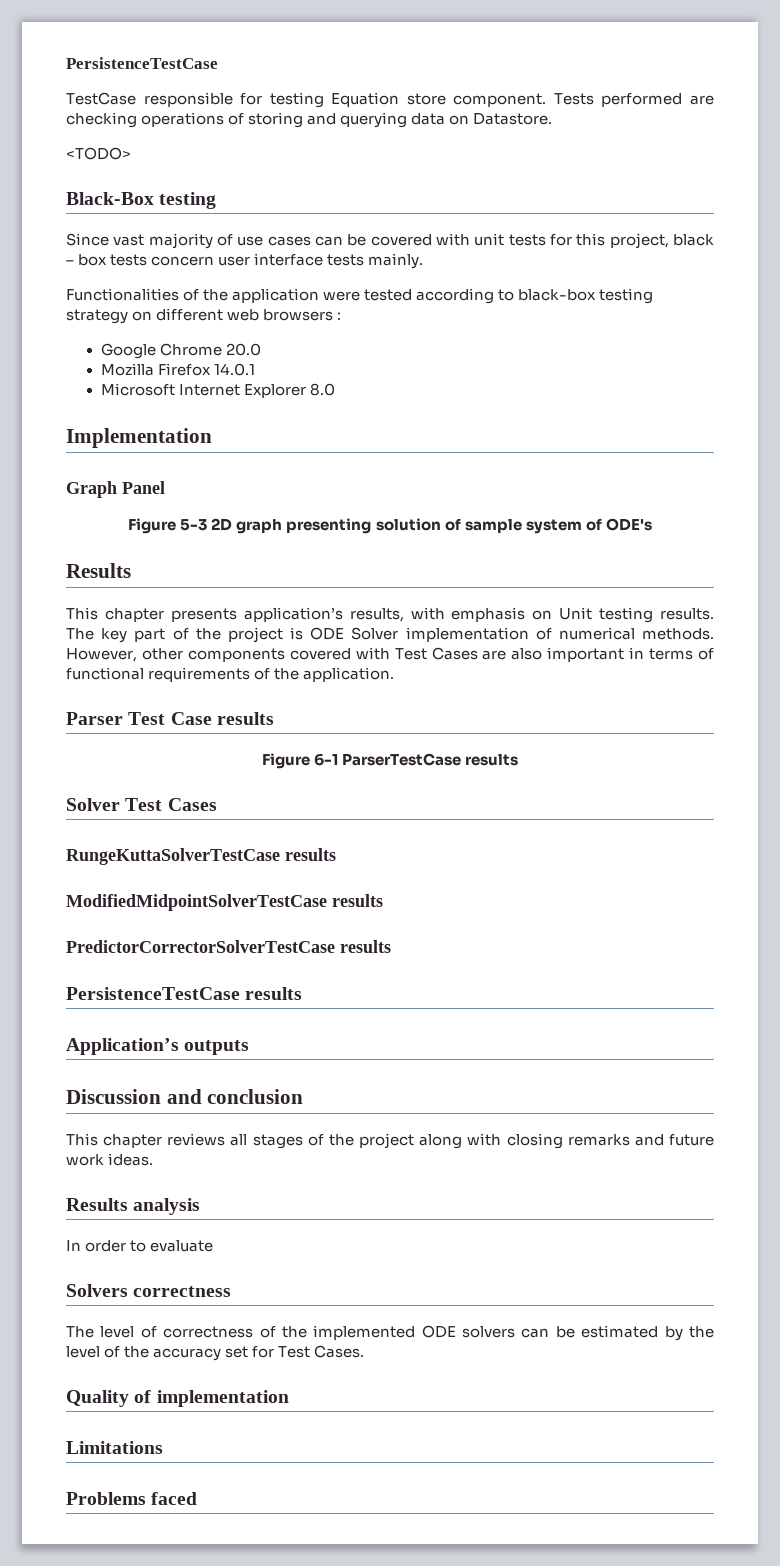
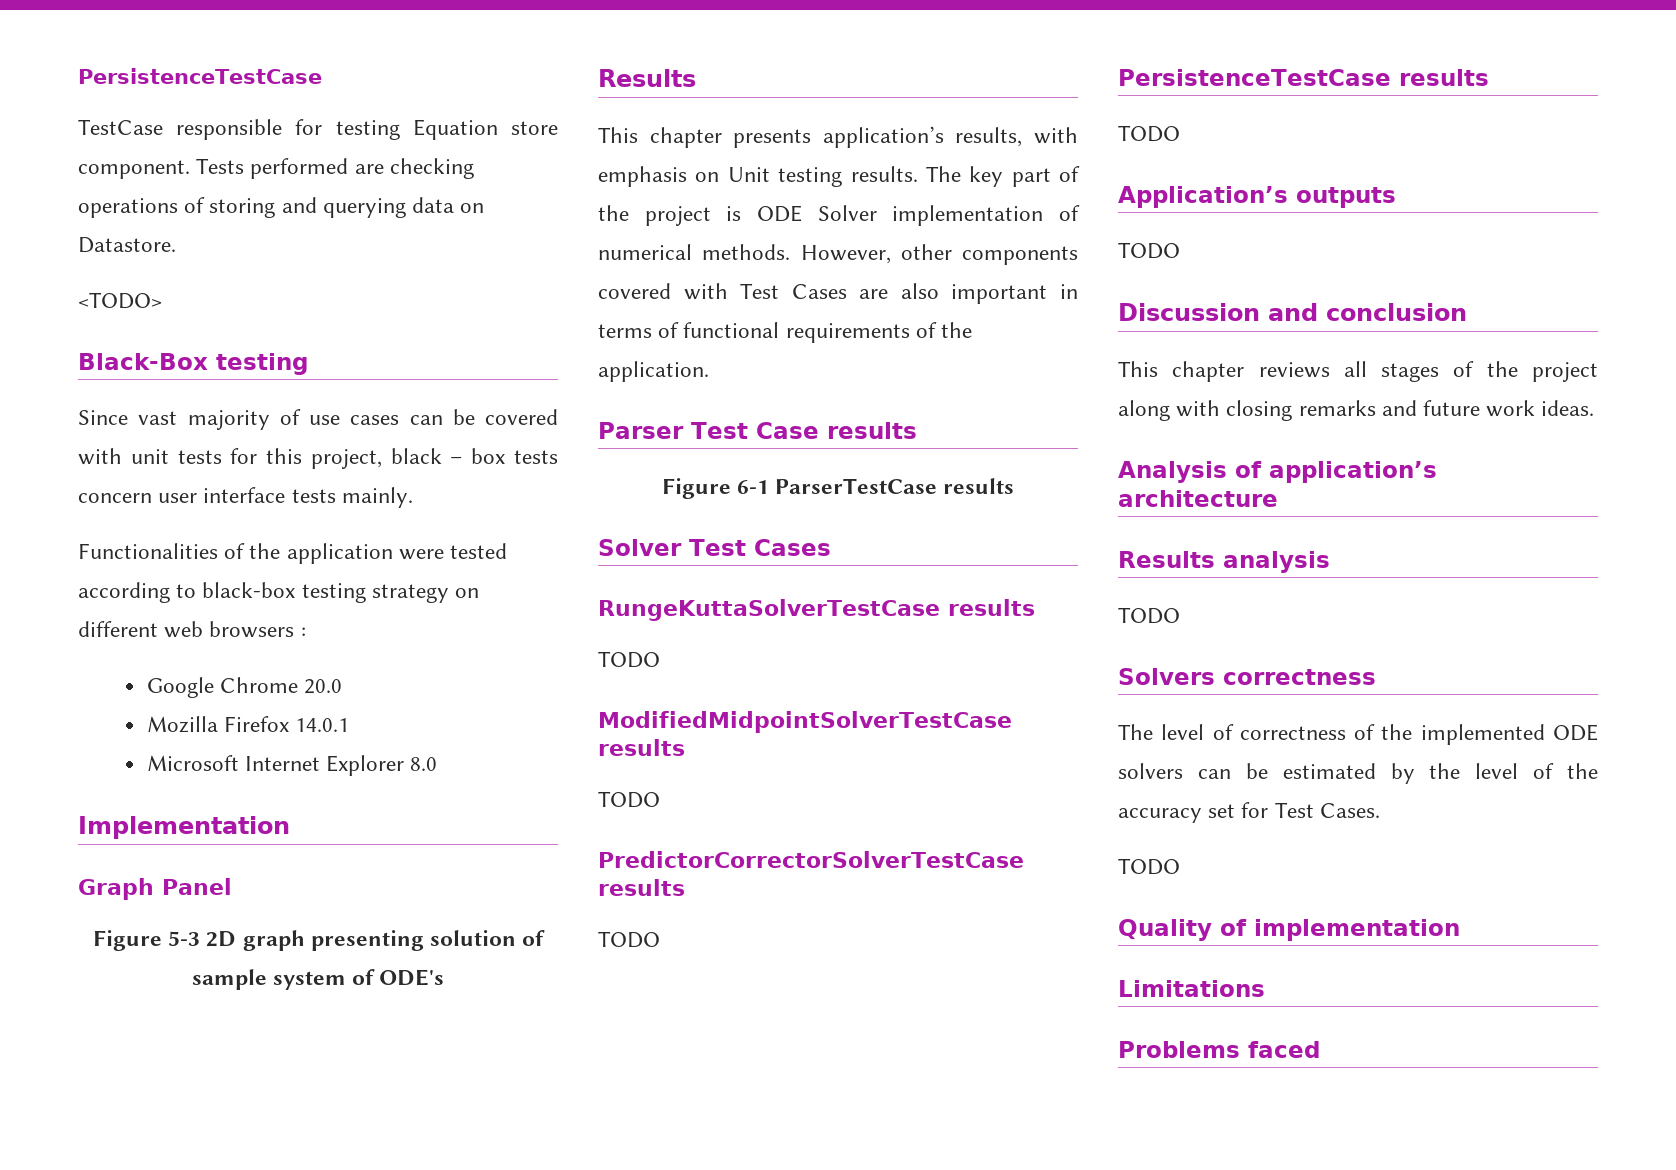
  RungeKuttaSolverTestCase results
+ TODO
  ModifiedMidpointSolverTestCase results
+ TODO
  PredictorCorrectorSolverTestCase results
+ TODO
  PersistenceTestCase results
+ TODO
  Application’s outputs
+ TODO
+ Analysis of application’s architecture
  Results analysis
- In order to evaluate
+ TODO
  The level of correctness of the implemented ODE solvers can be estimated by the level of the accuracy set for Test Cases.
+ TODO

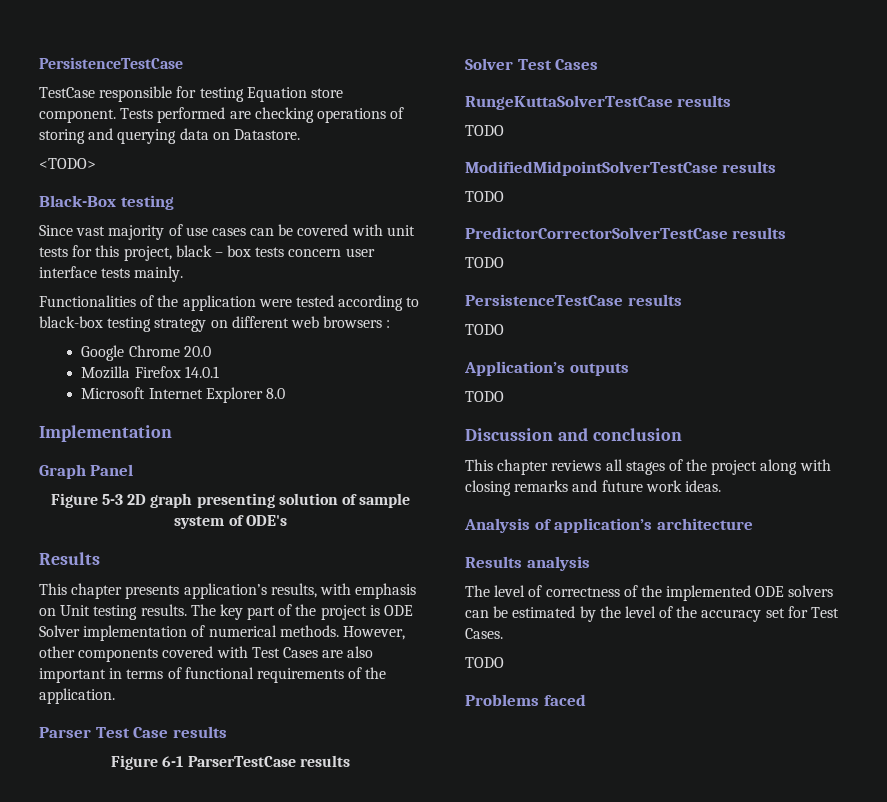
  Results analysis
- TODO
- Solvers correctness
- Quality of implementation
- Limitations

